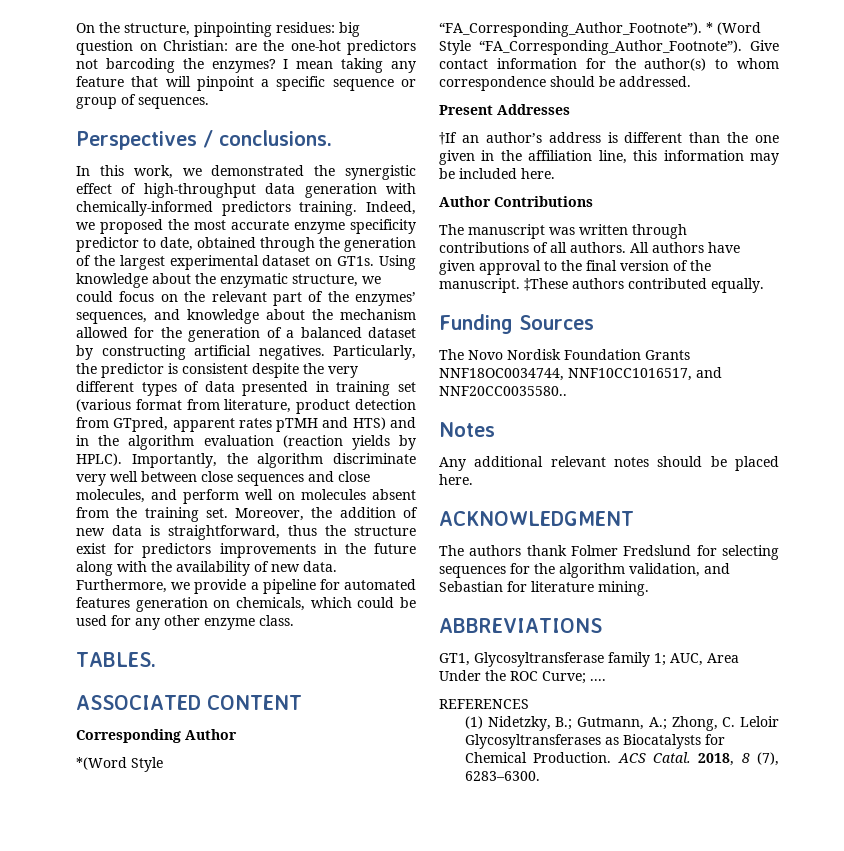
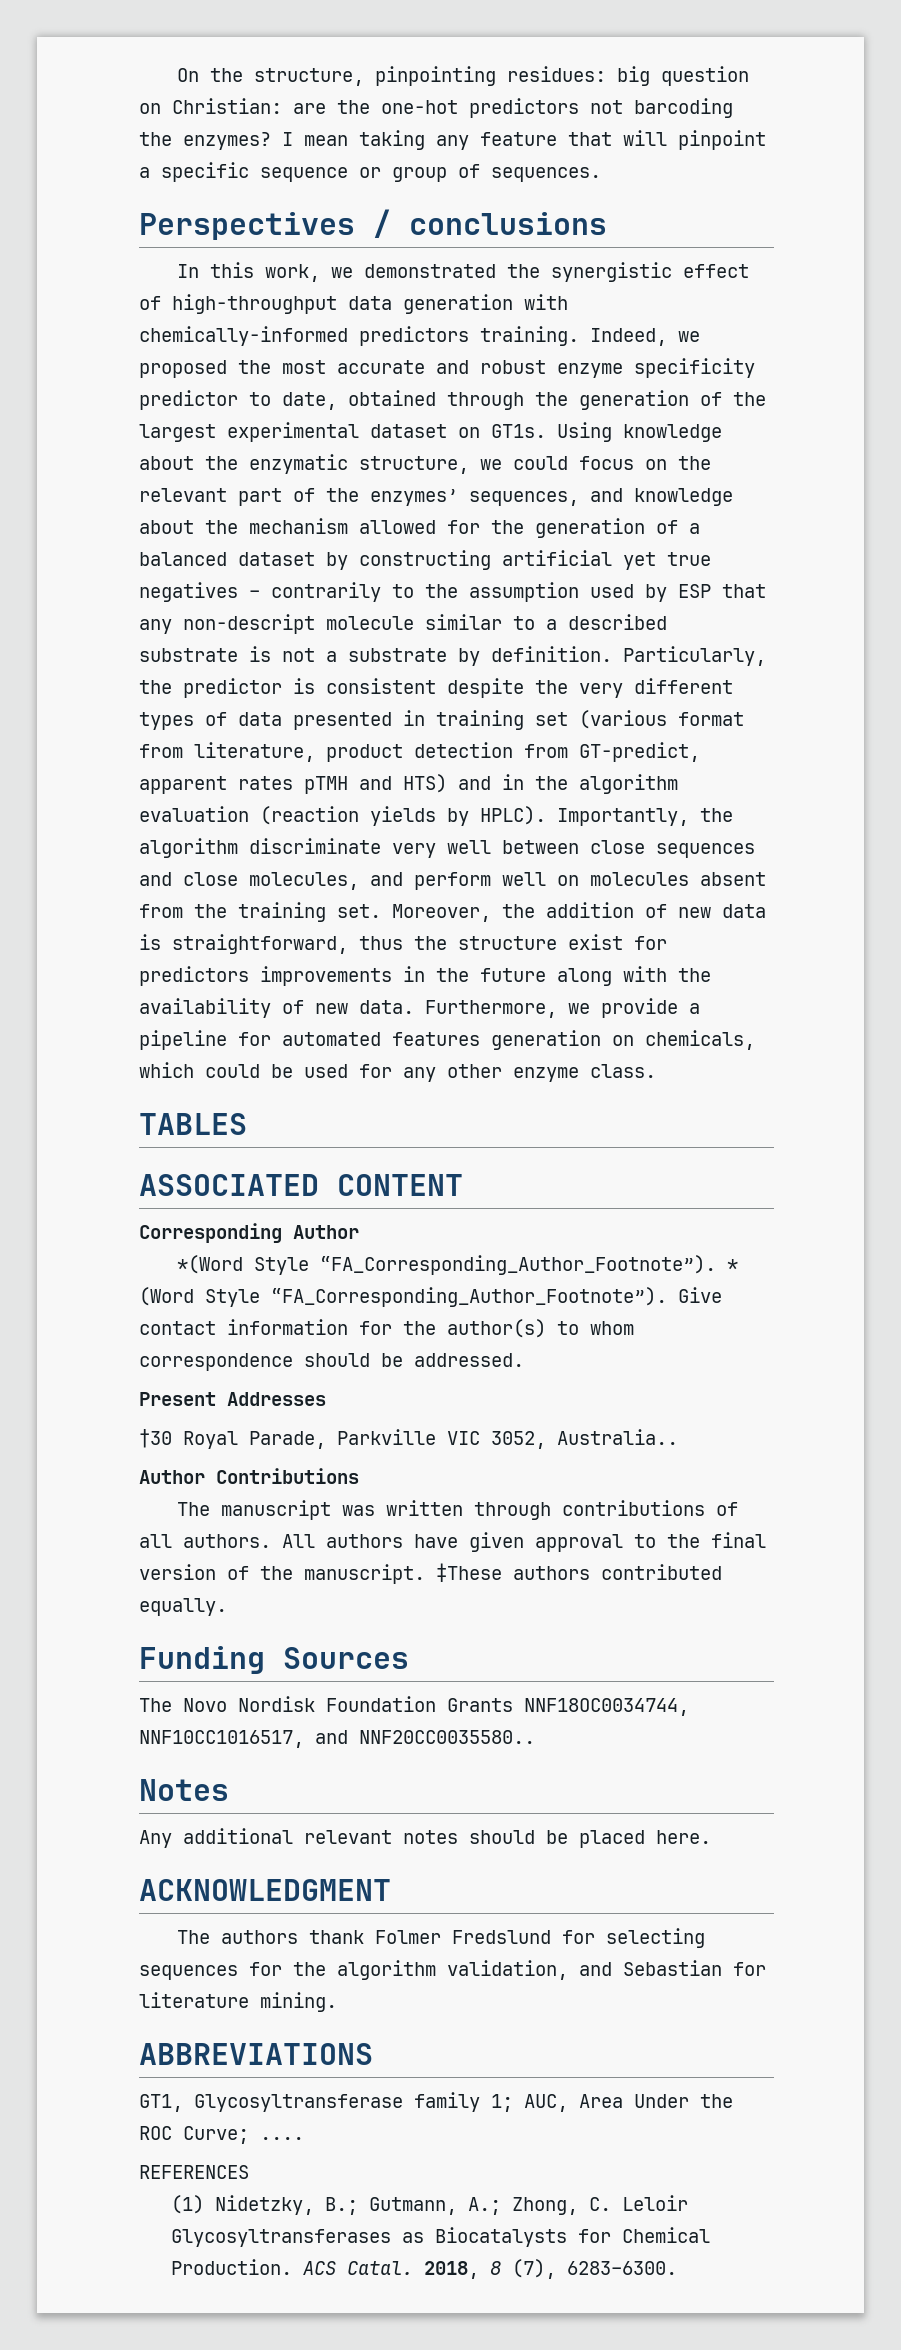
- Perspectives / conclusions.
+ Perspectives / conclusions
- Indeed, we proposed the most accurate enzyme specificity predictor to date, obtained through the generation of the largest experimental dataset on GT1s.
+ Indeed, we proposed the most accurate and robust enzyme specificity predictor to date, obtained through the generation of the largest experimental dataset on GT1s.
- Using knowledge about the enzymatic structure, we could focus on the relevant part of the enzymes’ sequences, and knowledge about the mechanism allowed for the generation of a balanced dataset by constructing artificial negatives.
+ Using knowledge about the enzymatic structure, we could focus on the relevant part of the enzymes’ sequences, and knowledge about the mechanism allowed for the generation of a balanced dataset by constructing artificial yet true negatives – contrarily to the assumption used by ESP that any non-descript molecule similar to a described substrate is not a substrate by definition.
- Particularly, the predictor is consistent despite the very different types of data presented in training set (various format from literature, product detection from GTpred, apparent rates pTMH and HTS) and in the algorithm evaluation (reaction yields by HPLC).
+ Particularly, the predictor is consistent despite the very different types of data presented in training set (various format from literature, product detection from GT-predict, apparent rates pTMH and HTS) and in the algorithm evaluation (reaction yields by HPLC).
- TABLES.
+ TABLES
- †If an author’s address is different than the one given in the affiliation line, this information may be included here.
+ †30 Royal Parade, Parkville VIC 3052, Australia..

